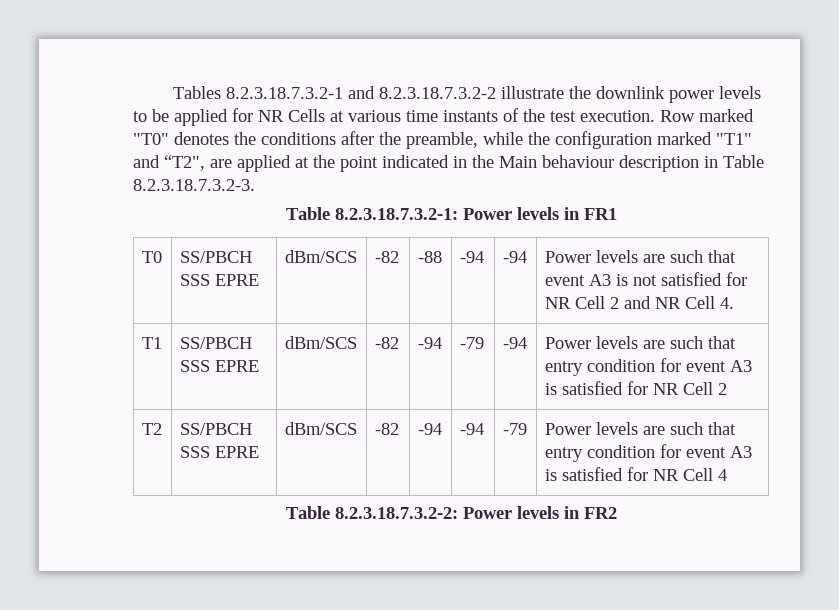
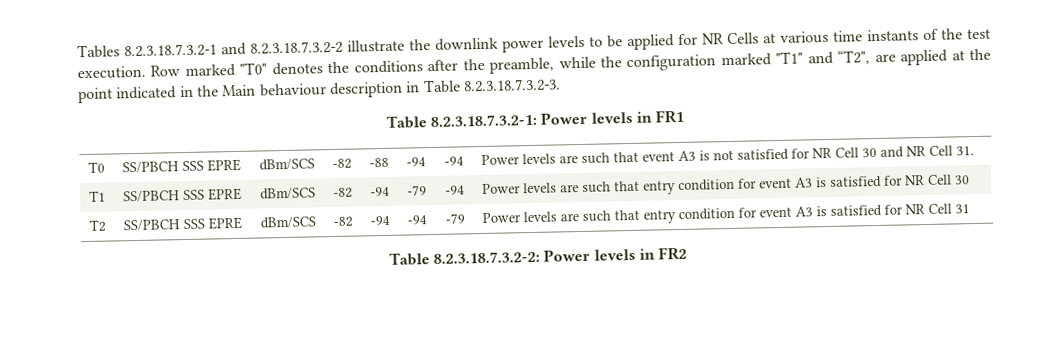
- T0 | SS/PBCH SSS EPRE | dBm/SCS | -82 | -88 | -94 | -94 | Power levels are such that event A3 is not satisfied for NR Cell 2 and NR Cell 4.
+ T0 | SS/PBCH SSS EPRE | dBm/SCS | -82 | -88 | -94 | -94 | Power levels are such that event A3 is not satisfied for NR Cell 30 and NR Cell 31.
- T1 | SS/PBCH SSS EPRE | dBm/SCS | -82 | -94 | -79 | -94 | Power levels are such that entry condition for event A3 is satisfied for NR Cell 2
+ T1 | SS/PBCH SSS EPRE | dBm/SCS | -82 | -94 | -79 | -94 | Power levels are such that entry condition for event A3 is satisfied for NR Cell 30
- T2 | SS/PBCH SSS EPRE | dBm/SCS | -82 | -94 | -94 | -79 | Power levels are such that entry condition for event A3 is satisfied for NR Cell 4
+ T2 | SS/PBCH SSS EPRE | dBm/SCS | -82 | -94 | -94 | -79 | Power levels are such that entry condition for event A3 is satisfied for NR Cell 31

